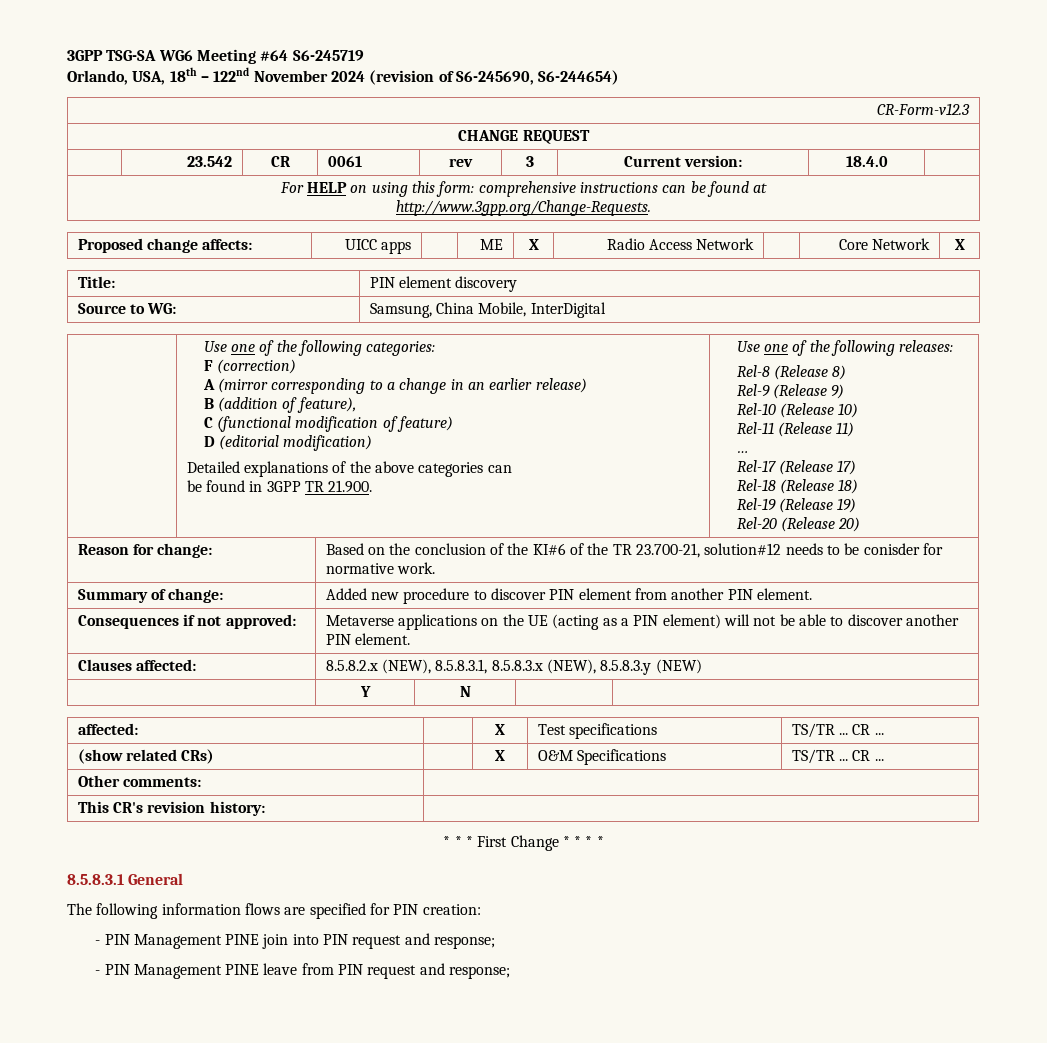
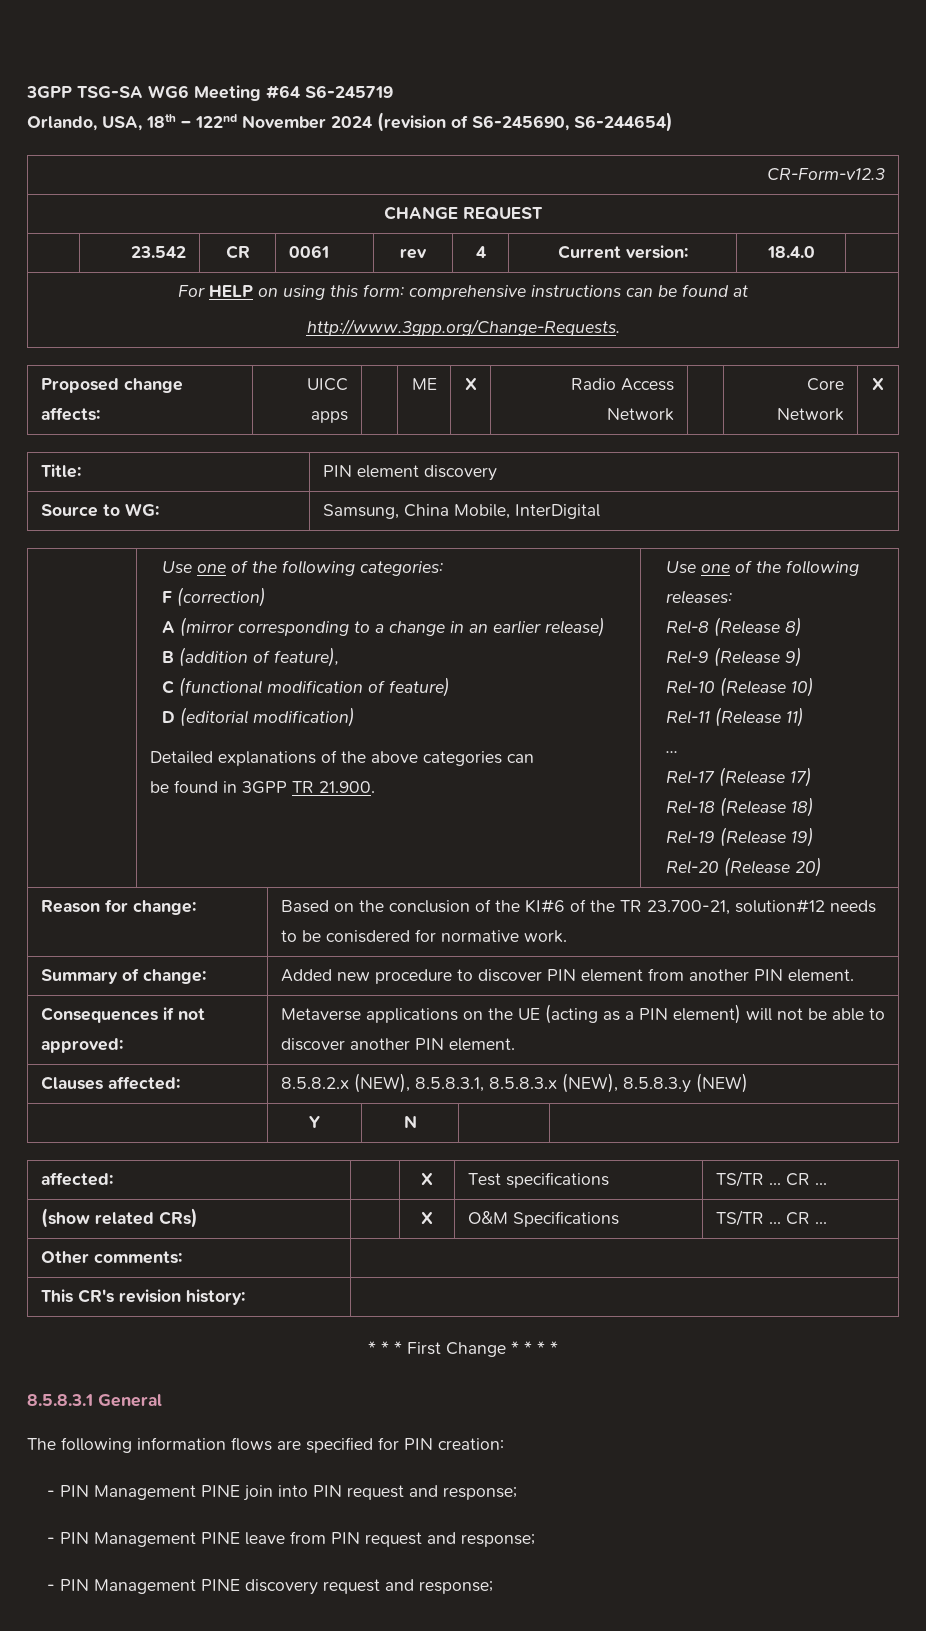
- | 23.542 | CR | 0061 | rev | 3 | Current version: | 18.4.0 |
+ | 23.542 | CR | 0061 | rev | 4 | Current version: | 18.4.0 |
- Reason for change: | Based on the conclusion of the KI#6 of the TR 23.700-21, solution#12 needs to be conisder for normative work.
+ Reason for change: | Based on the conclusion of the KI#6 of the TR 23.700-21, solution#12 needs to be conisdered for normative work.
+ - PIN Management PINE discovery request and response;

